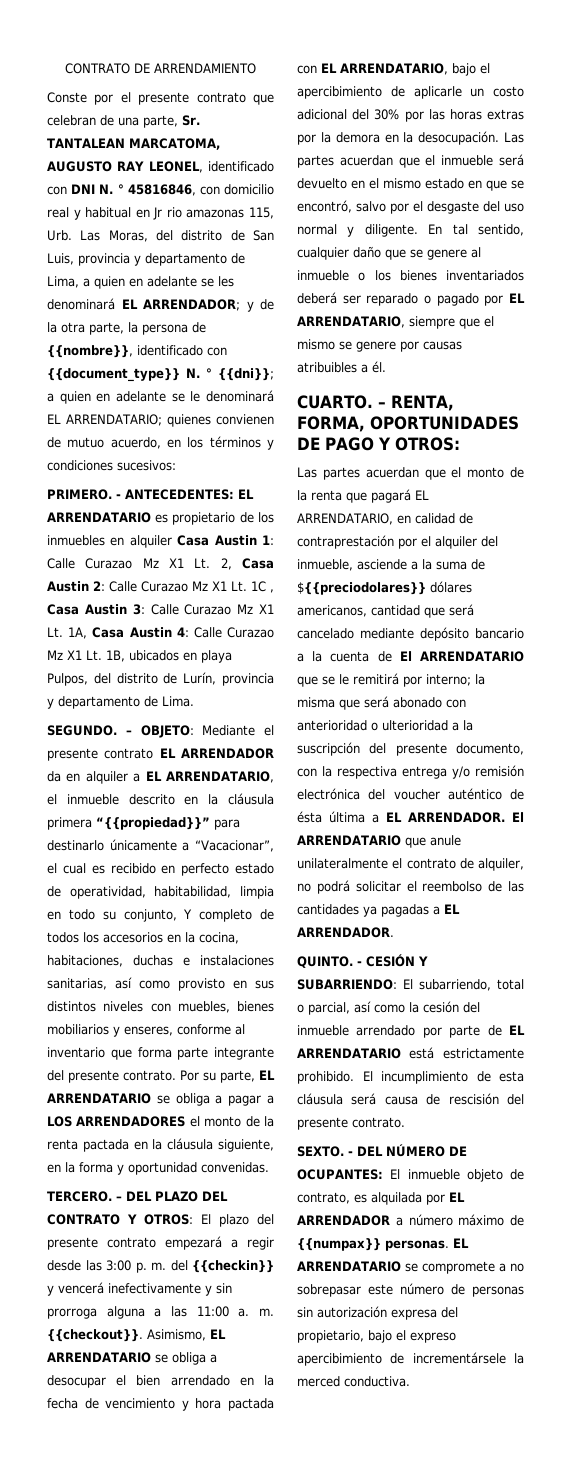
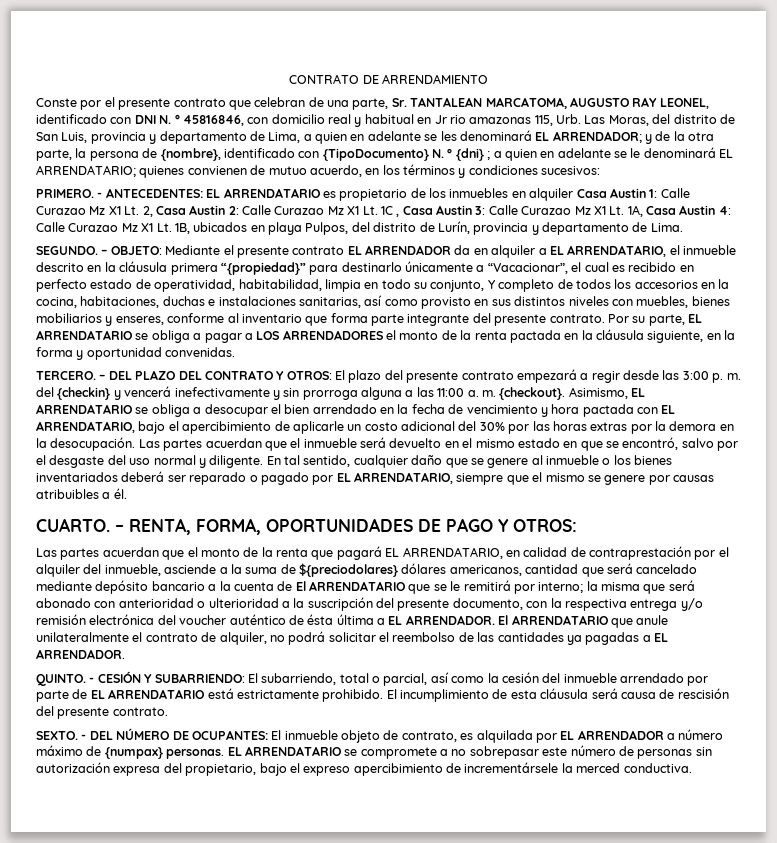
- y de la otra parte, la persona de {{nombre}}, identificado con {{document_type}} N. ° {{dni}};
+ y de la otra parte, la persona de {nombre}, identificado con {TipoDocumento} N. ° {dni} ;
- Mediante el presente contrato EL ARRENDADOR da en alquiler a EL ARRENDATARIO, el inmueble descrito en la cláusula primera “{{propiedad}}” para destinarlo únicamente a “Vacacionar”, el cual es recibido en perfecto estado de operatividad, habitabilidad, limpia en todo su conjunto, Y completo de todos los accesorios en la cocina, habitaciones, duchas e instalaciones sanitarias, así como provisto en sus distintos niveles con muebles, bienes mobiliarios y enseres, conforme al inventario que forma parte integrante del presente contrato.
+ Mediante el presente contrato EL ARRENDADOR da en alquiler a EL ARRENDATARIO, el inmueble descrito en la cláusula primera “{propiedad}” para destinarlo únicamente a “Vacacionar”, el cual es recibido en perfecto estado de operatividad, habitabilidad, limpia en todo su conjunto, Y completo de todos los accesorios en la cocina, habitaciones, duchas e instalaciones sanitarias, así como provisto en sus distintos niveles con muebles, bienes mobiliarios y enseres, conforme al inventario que forma parte integrante del presente contrato.
- – DEL PLAZO DEL CONTRATO Y OTROS: El plazo del presente contrato empezará a regir desde las 3:00 p. m. del {{checkin}} y vencerá inefectivamente y sin prorroga alguna a las 11:00 a. m.
+ – DEL PLAZO DEL CONTRATO Y OTROS: El plazo del presente contrato empezará a regir desde las 3:00 p. m. del {checkin} y vencerá inefectivamente y sin prorroga alguna a las 11:00 a. m.
- {{checkout}}.
+ {checkout}.
- Las partes acuerdan que el monto de la renta que pagará EL ARRENDATARIO, en calidad de contraprestación por el alquiler del inmueble, asciende a la suma de ${{preciodolares}} dólares americanos, cantidad que será cancelado mediante depósito bancario a la cuenta de El ARRENDATARIO que se le remitirá por interno;
+ Las partes acuerdan que el monto de la renta que pagará EL ARRENDATARIO, en calidad de contraprestación por el alquiler del inmueble, asciende a la suma de ${preciodolares} dólares americanos, cantidad que será cancelado mediante depósito bancario a la cuenta de El ARRENDATARIO que se le remitirá por interno;
- - DEL NÚMERO DE OCUPANTES: El inmueble objeto de contrato, es alquilada por EL ARRENDADOR a número máximo de {{numpax}} personas.
+ - DEL NÚMERO DE OCUPANTES: El inmueble objeto de contrato, es alquilada por EL ARRENDADOR a número máximo de {numpax} personas.

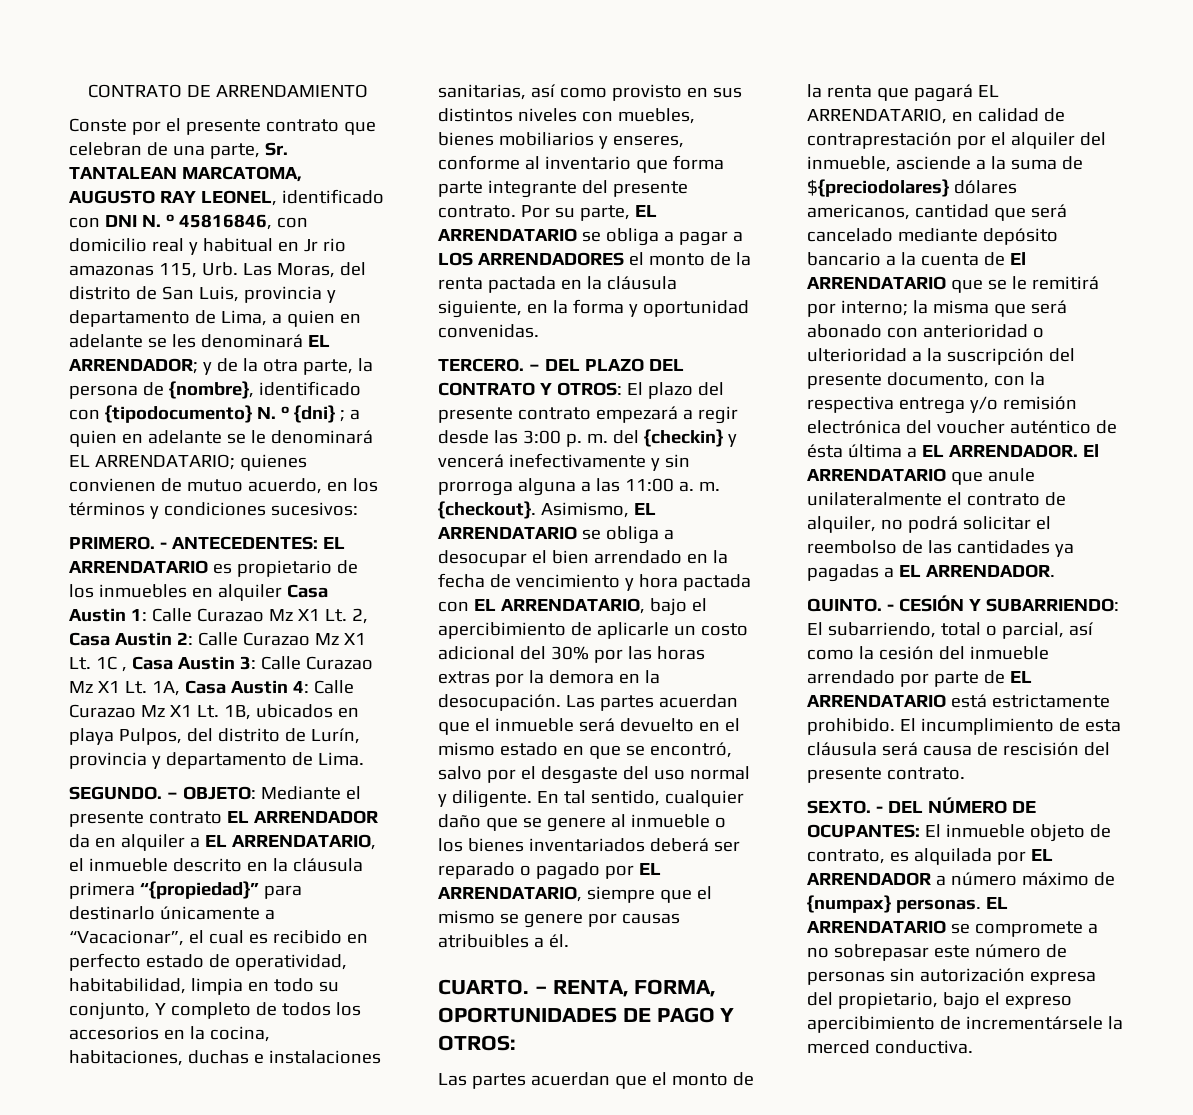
- y de la otra parte, la persona de {nombre}, identificado con {TipoDocumento} N. ° {dni} ;
+ y de la otra parte, la persona de {nombre}, identificado con {tipodocumento} N. ° {dni} ;

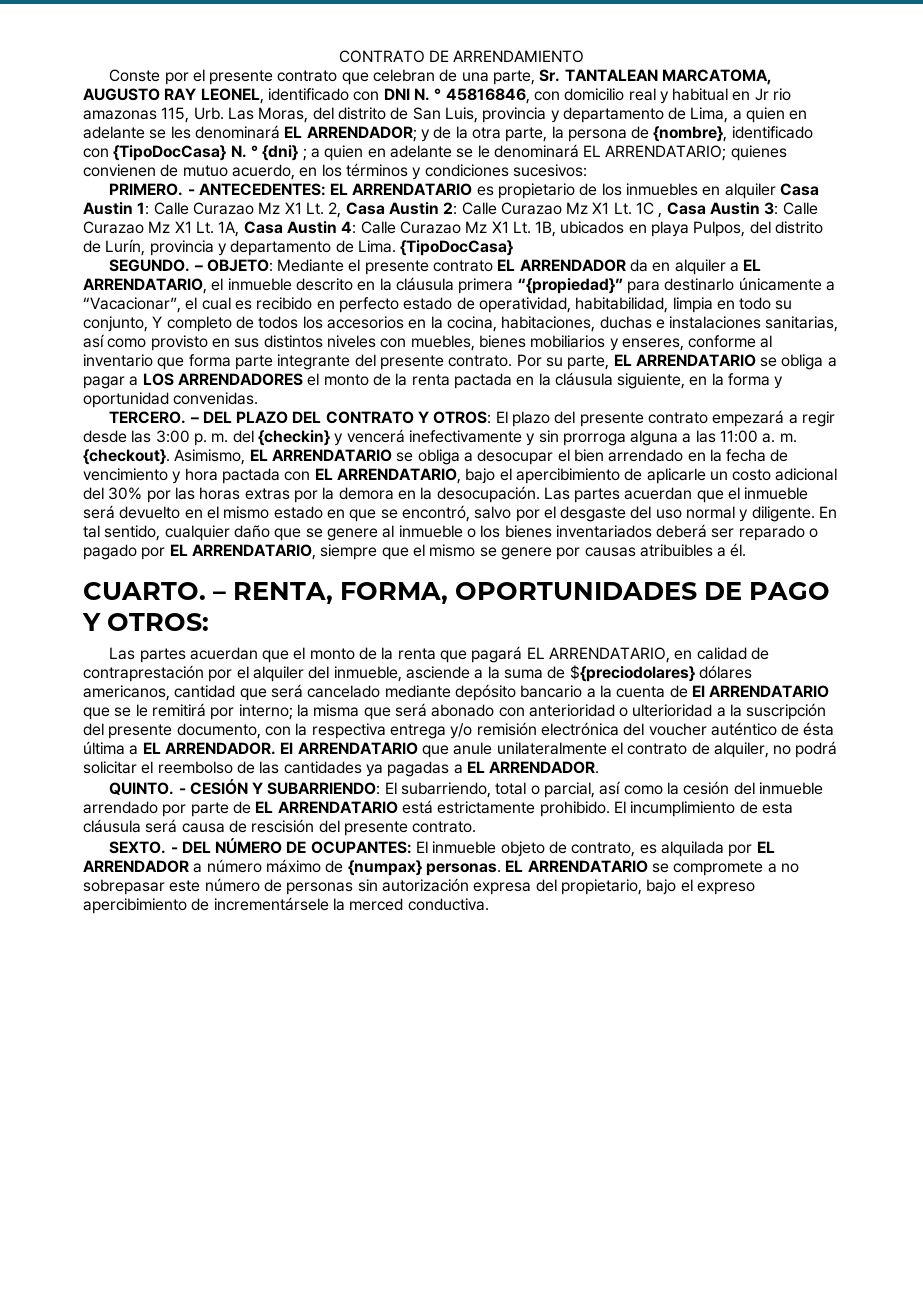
- y de la otra parte, la persona de {nombre}, identificado con {tipodocumento} N. ° {dni} ;
+ y de la otra parte, la persona de {nombre}, identificado con {TipoDocCasa} N. ° {dni} ;
- Calle Curazao Mz X1 Lt. 1B, ubicados en playa Pulpos, del distrito de Lurín, provincia y departamento de Lima.
+ Calle Curazao Mz X1 Lt. 1B, ubicados en playa Pulpos, del distrito de Lurín, provincia y departamento de Lima. {TipoDocCasa}

